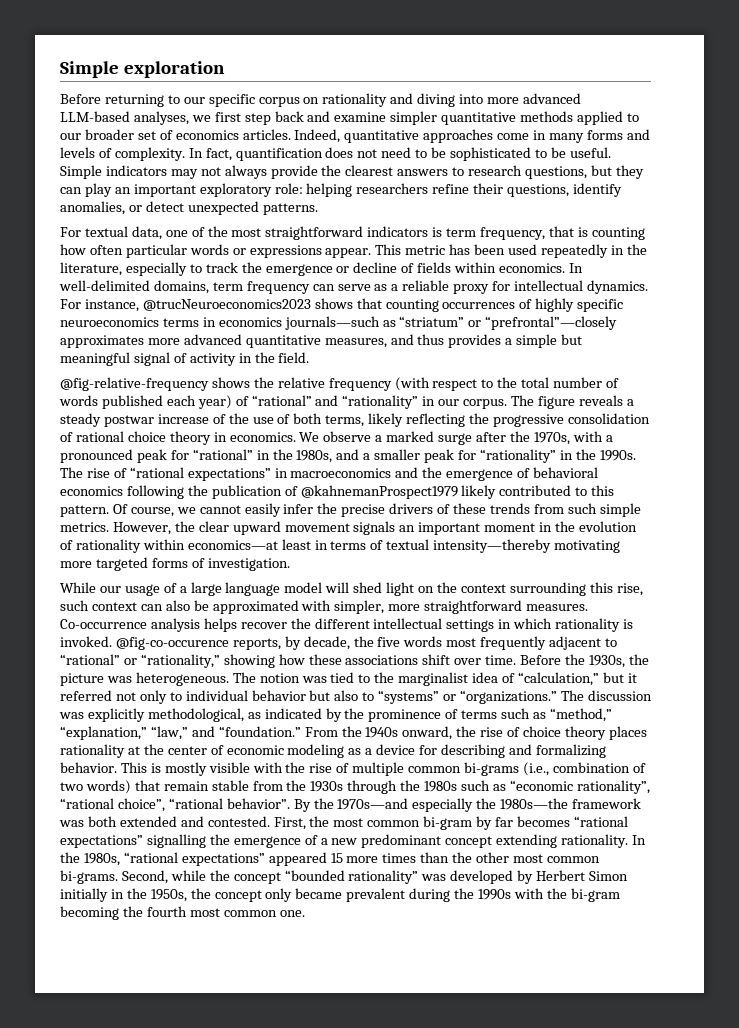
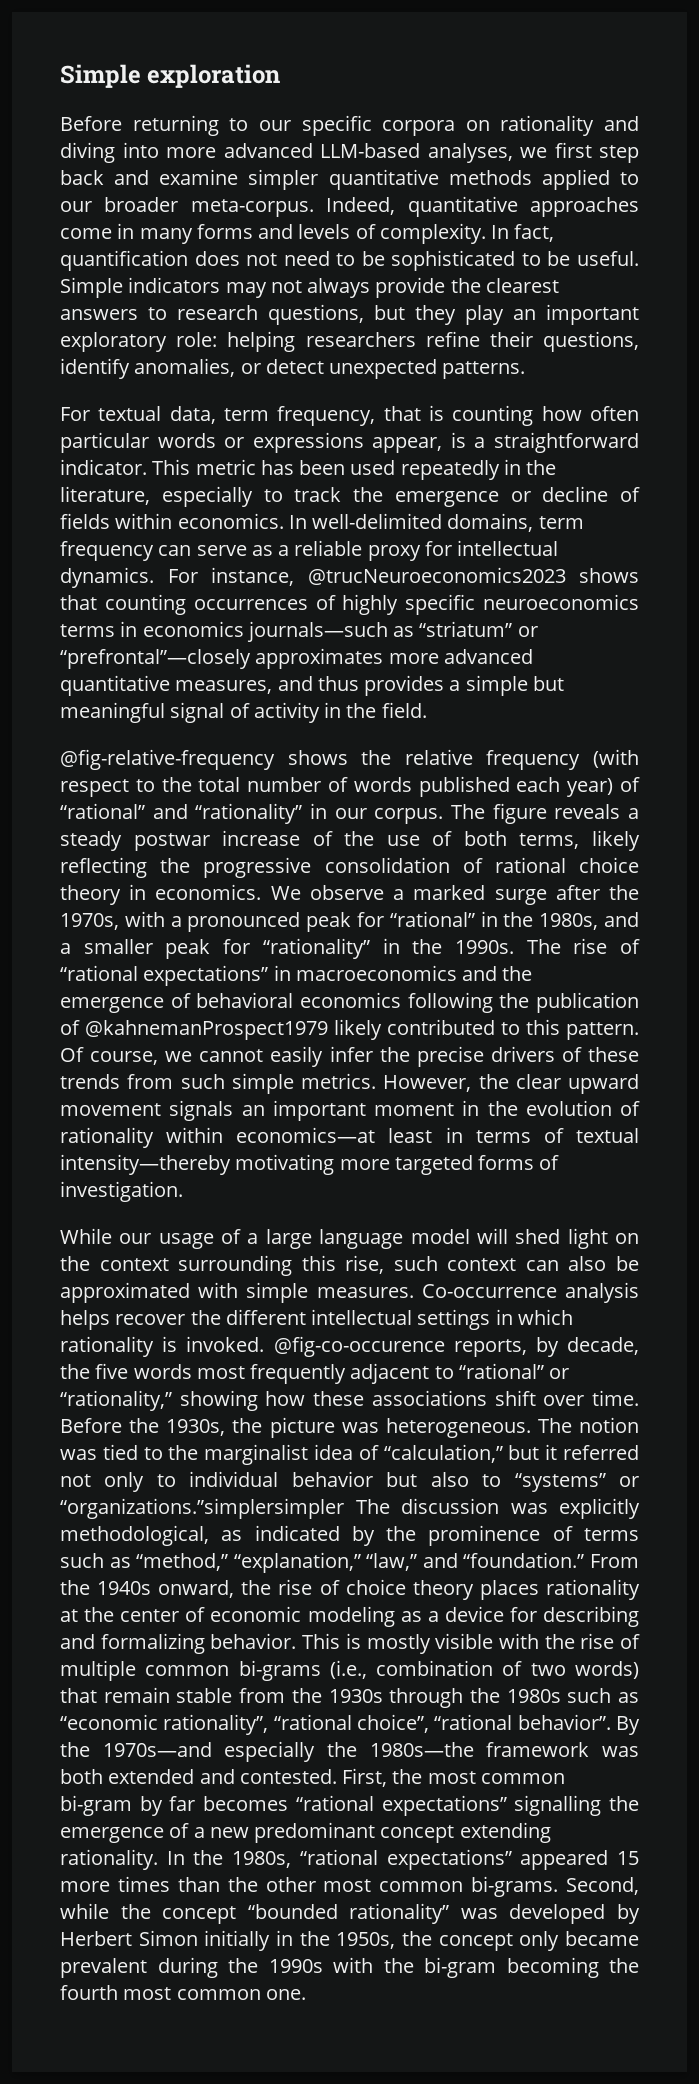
- Before returning to our specific corpus on rationality and diving into more advanced LLM-based analyses, we first step back and examine simpler quantitative methods applied to our broader set of economics articles.
+ Before returning to our specific corpora on rationality and diving into more advanced LLM-based analyses, we first step back and examine simpler quantitative methods applied to our broader meta-corpus.
- Simple indicators may not always provide the clearest answers to research questions, but they can play an important exploratory role: helping researchers refine their questions, identify anomalies, or detect unexpected patterns.
+ Simple indicators may not always provide the clearest answers to research questions, but they play an important exploratory role: helping researchers refine their questions, identify anomalies, or detect unexpected patterns.
- For textual data, one of the most straightforward indicators is term frequency, that is counting how often particular words or expressions appear.
+ For textual data, term frequency, that is counting how often particular words or expressions appear, is a straightforward indicator.
- While our usage of a large language model will shed light on the context surrounding this rise, such context can also be approximated with simpler, more straightforward measures.
+ While our usage of a large language model will shed light on the context surrounding this rise, such context can also be approximated with simple measures.
- The notion was tied to the marginalist idea of “calculation,” but it referred not only to individual behavior but also to “systems” or “organizations.” The discussion was explicitly methodological, as indicated by the prominence of terms such as “method,” “explanation,” “law,” and “foundation.”
+ The notion was tied to the marginalist idea of “calculation,” but it referred not only to individual behavior but also to “systems” or “organizations.”simplersimpler The discussion was explicitly methodological, as indicated by the prominence of terms such as “method,” “explanation,” “law,” and “foundation.”

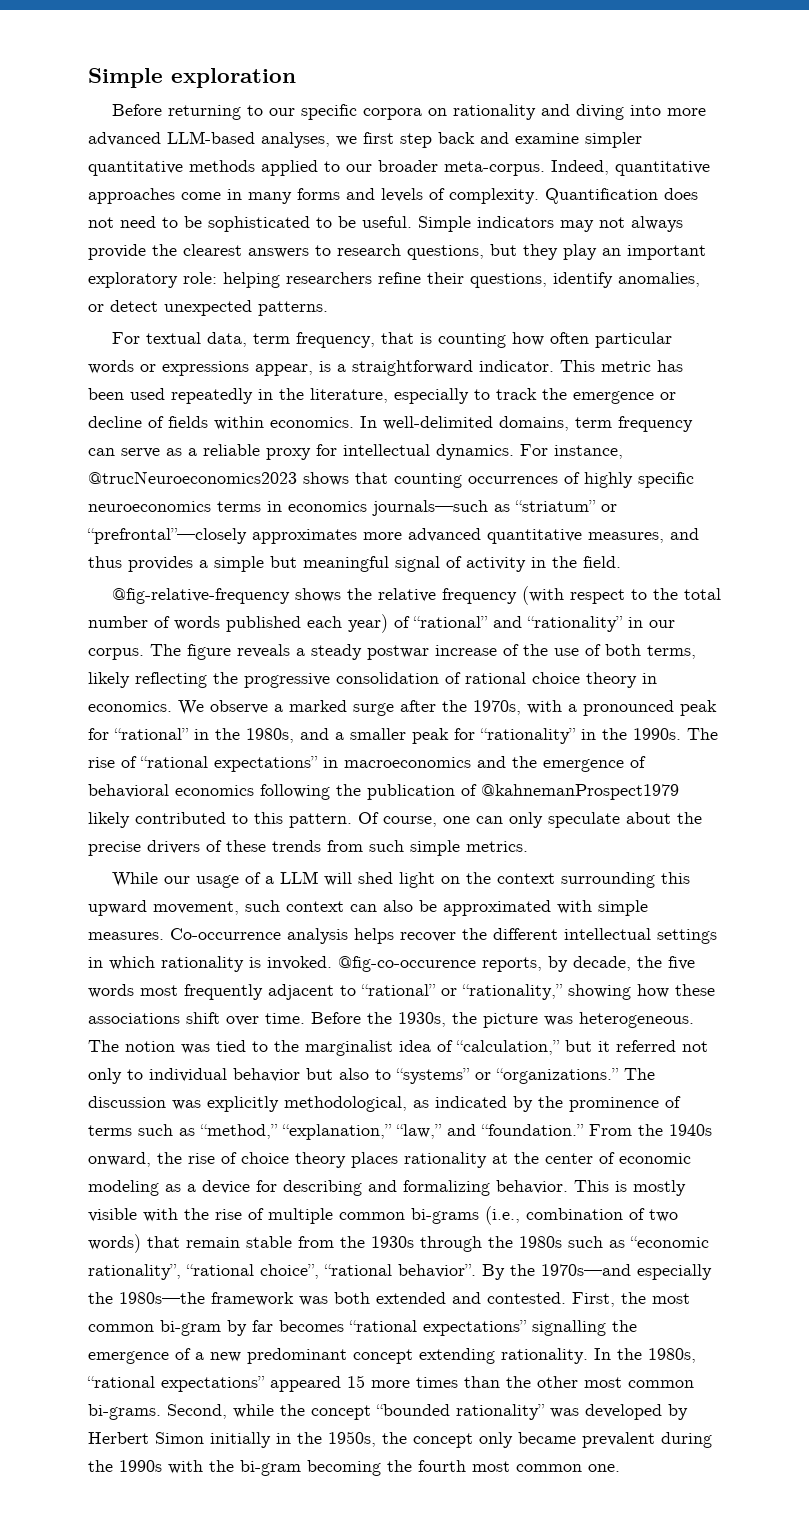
- In fact, quantification does not need to be sophisticated to be useful.
+ Quantification does not need to be sophisticated to be useful.
- Of course, we cannot easily infer the precise drivers of these trends from such simple metrics. However, the clear upward movement signals an important moment in the evolution of rationality within economics—at least in terms of textual intensity—thereby motivating more targeted forms of investigation.
+ Of course, one can only speculate about the precise drivers of these trends from such simple metrics.
- While our usage of a large language model will shed light on the context surrounding this rise, such context can also be approximated with simple measures.
+ While our usage of a LLM will shed light on the context surrounding this upward movement, such context can also be approximated with simple measures.
- The notion was tied to the marginalist idea of “calculation,” but it referred not only to individual behavior but also to “systems” or “organizations.”simplersimpler The discussion was explicitly methodological, as indicated by the prominence of terms such as “method,” “explanation,” “law,” and “foundation.”
+ The notion was tied to the marginalist idea of “calculation,” but it referred not only to individual behavior but also to “systems” or “organizations.” The discussion was explicitly methodological, as indicated by the prominence of terms such as “method,” “explanation,” “law,” and “foundation.”

